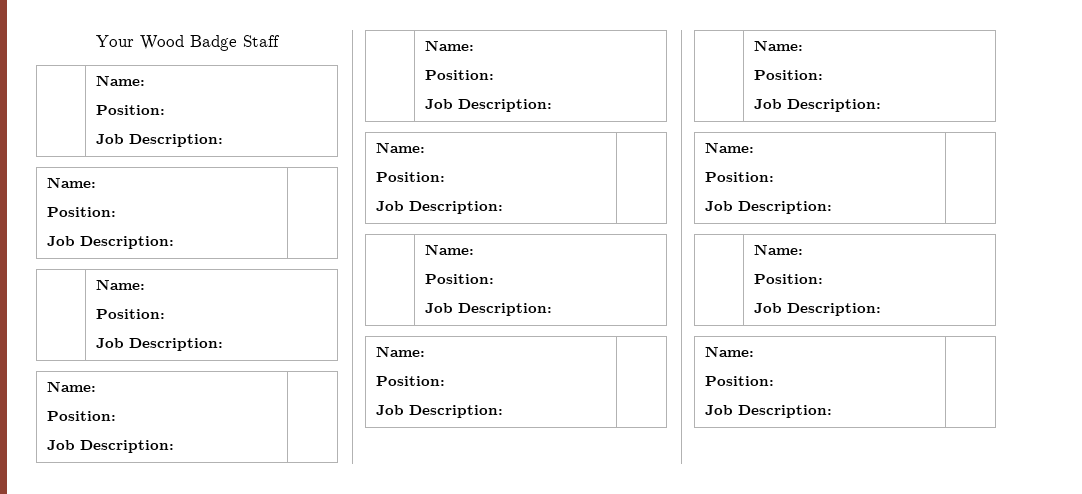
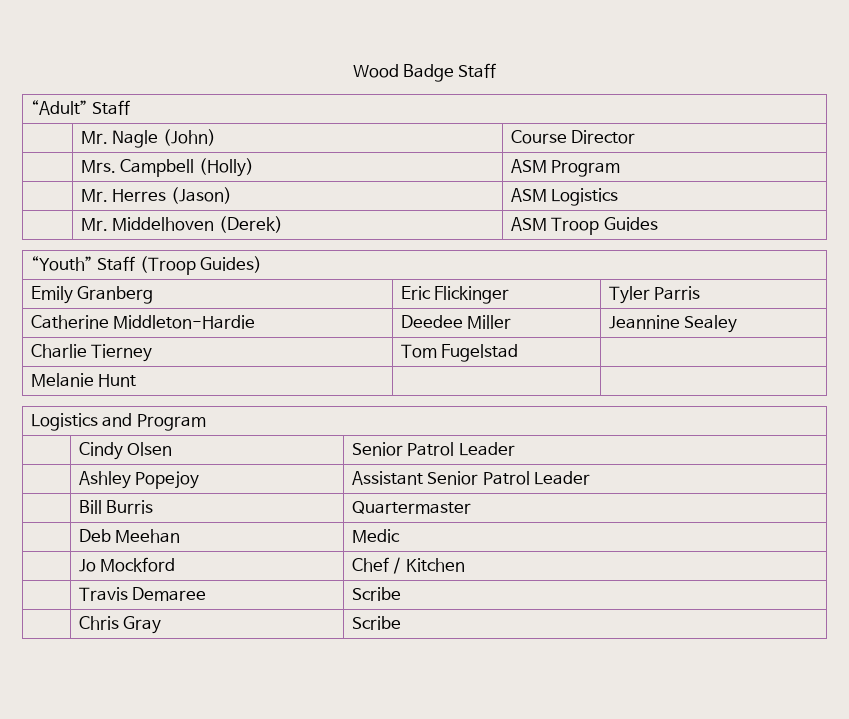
- Your Wood Badge Staff
- | Name:
- Position:
- Job Description:
- Name:
- Position:
- Job Description: |
- | Name:
- Position:
- Job Description:
- Name:
- Position:
- Job Description: |
- | Name:
- Position:
- Job Description:
- Name:
- Position:
- Job Description: |
- | Name:
- Position:
- Job Description:
- Name:
- Position:
- Job Description: |
- | Name:
- Position:
- Job Description:
- Name:
- Position:
- Job Description: |
- | Name:
- Position:
- Job Description:
- Name:
- Position:
- Job Description: |
+ Wood Badge Staff
+ “Adult” Staff
+ | Mr. Nagle (John) | Course Director
+ | Mrs. Campbell (Holly) | ASM Program
+ | Mr. Herres (Jason) | ASM Logistics
+ | Mr. Middelhoven (Derek) | ASM Troop Guides
+ “Youth” Staff (Troop Guides)
+ Emily Granberg | Eric Flickinger | Tyler Parris
+ Catherine Middleton-Hardie | Deedee Miller | Jeannine Sealey
+ Charlie Tierney | Tom Fugelstad |
+ Melanie Hunt | |
+ Logistics and Program
+ | Cindy Olsen | Senior Patrol Leader
+ | Ashley Popejoy | Assistant Senior Patrol Leader
+ | Bill Burris | Quartermaster
+ | Deb Meehan | Medic
+ | Jo Mockford | Chef / Kitchen
+ | Travis Demaree | Scribe
+ | Chris Gray | Scribe

